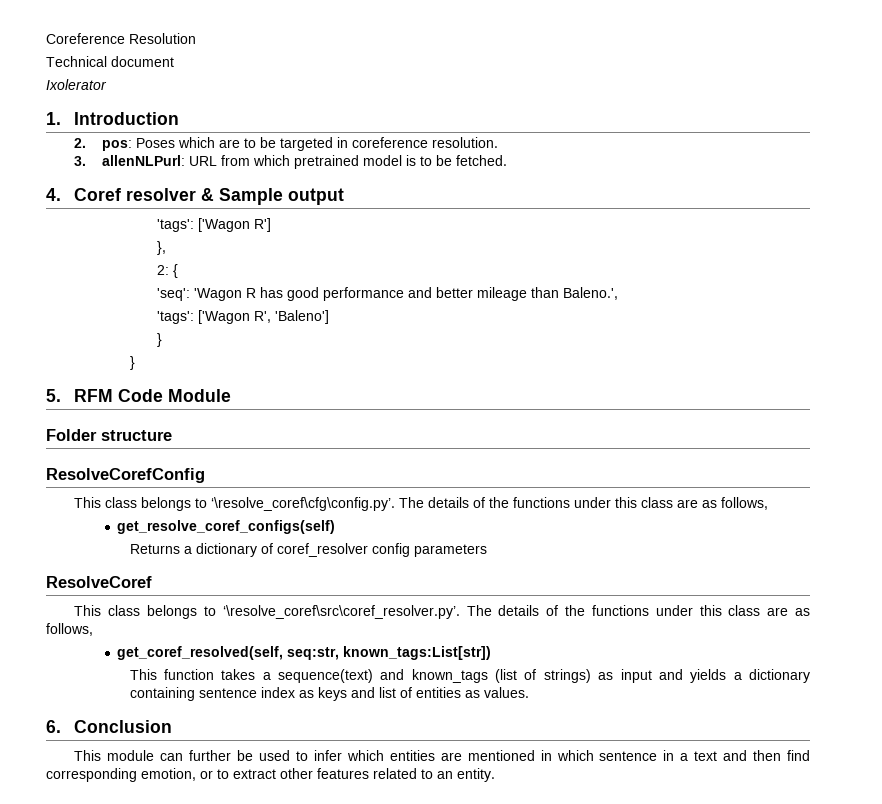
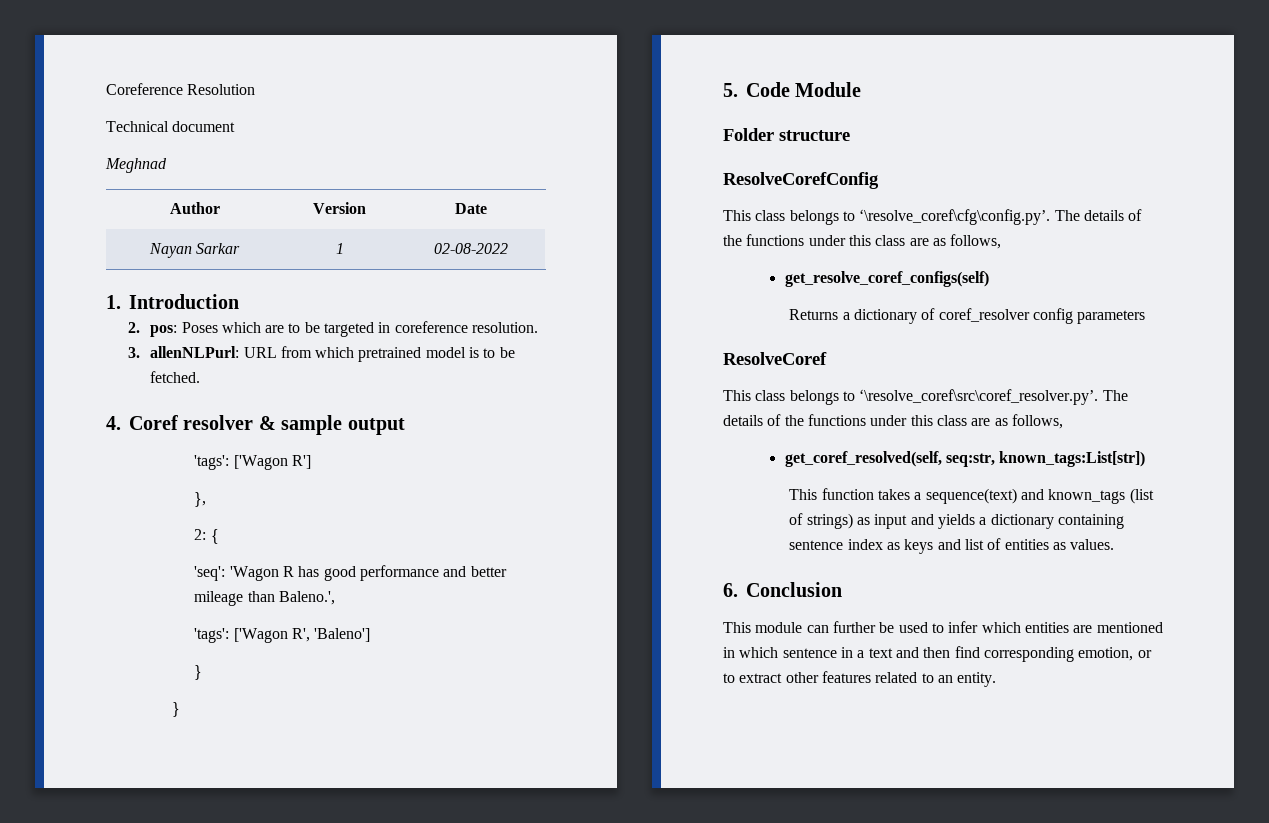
- Ixolerator
+ Meghnad
+ Author | Version | Date
+ Nayan Sarkar | 1 | 02-08-2022
- 4. Coref resolver & Sample output
+ 4. Coref resolver & sample output
- 5. RFM Code Module
+ 5. Code Module

